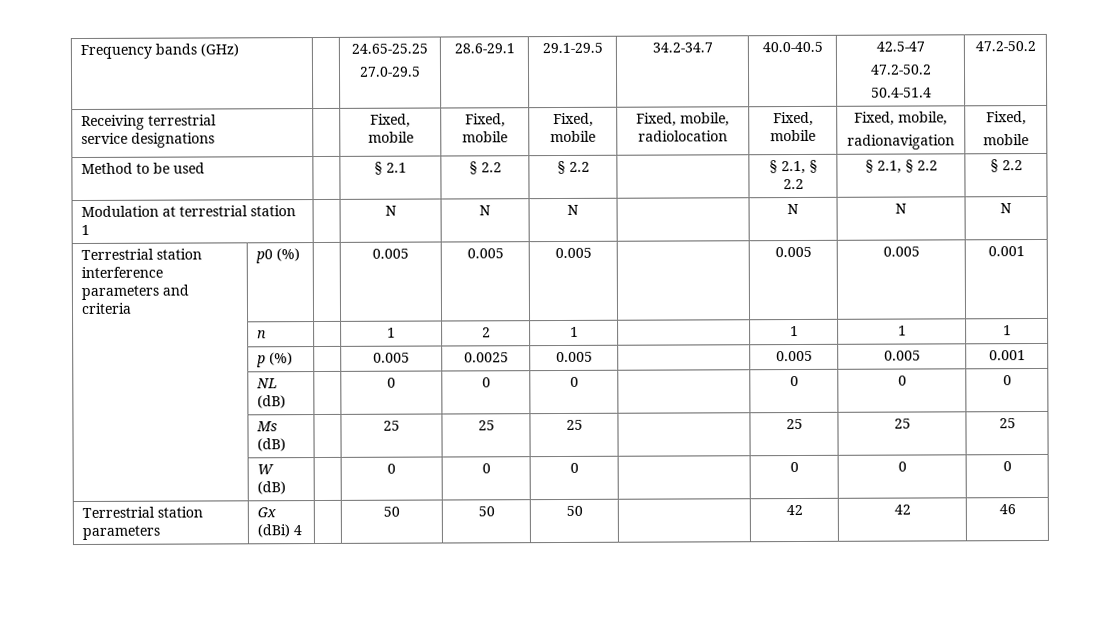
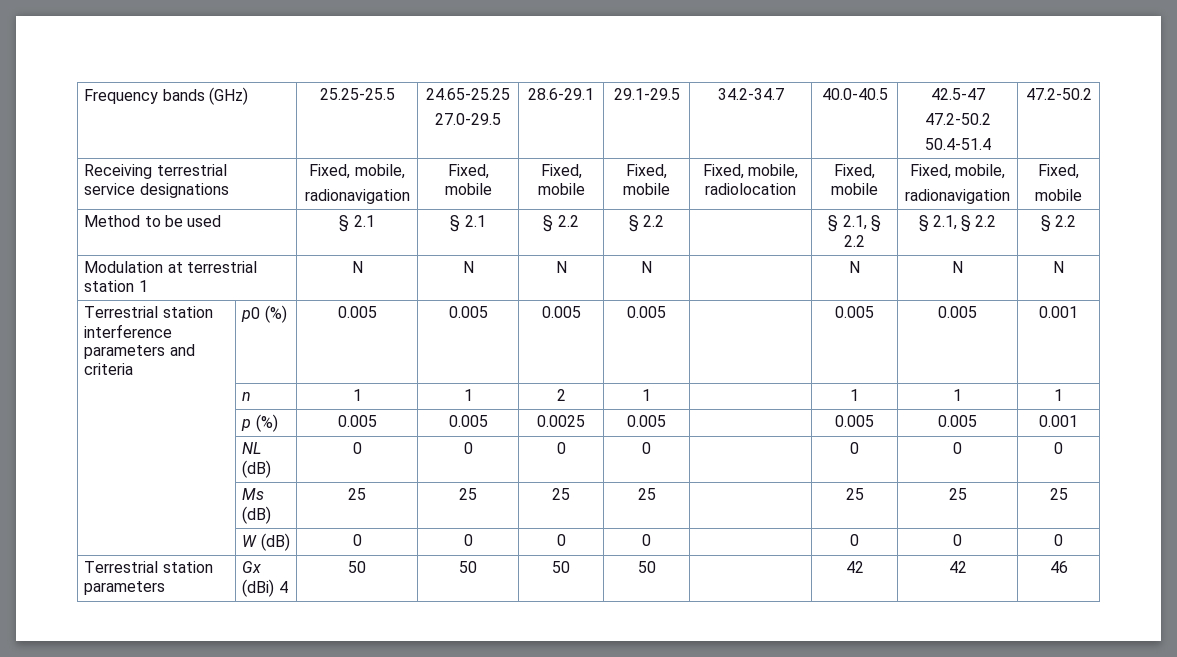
- Frequency bands (GHz) | | 24.65-25.25
+ Frequency bands (GHz) | 25.25-25.5 | 24.65-25.25
  Receiving terrestrial
- service designations | | Fixed, mobile | Fixed, mobile | Fixed, mobile | Fixed, mobile, radiolocation | Fixed, mobile | Fixed, mobile,
+ service designations | Fixed, mobile,
+ radionavigation | Fixed, mobile | Fixed, mobile | Fixed, mobile | Fixed, mobile, radiolocation | Fixed, mobile | Fixed, mobile,
- Method to be used | | § 2.1 | § 2.2 | § 2.2 | | § 2.1, § 2.2 | § 2.1, § 2.2 | § 2.2
+ Method to be used | § 2.1 | § 2.1 | § 2.2 | § 2.2 | | § 2.1, § 2.2 | § 2.1, § 2.2 | § 2.2
- Modulation at terrestrial station 1 | | N | N | N | | N | N | N
+ Modulation at terrestrial station 1 | N | N | N | N | | N | N | N
- Terrestrial station interference parameters and criteria | p0 (%) | | 0.005 | 0.005 | 0.005 | | 0.005 | 0.005 | 0.001
+ Terrestrial station interference parameters and criteria | p0 (%) | 0.005 | 0.005 | 0.005 | 0.005 | | 0.005 | 0.005 | 0.001
- | n | | 1 | 2 | 1 | | 1 | 1 | 1
+ | n | 1 | 1 | 2 | 1 | | 1 | 1 | 1
- | p (%) | | 0.005 | 0.0025 | 0.005 | | 0.005 | 0.005 | 0.001
+ | p (%) | 0.005 | 0.005 | 0.0025 | 0.005 | | 0.005 | 0.005 | 0.001
- | NL (dB) | | 0 | 0 | 0 | | 0 | 0 | 0
+ | NL (dB) | 0 | 0 | 0 | 0 | | 0 | 0 | 0
- | Ms (dB) | | 25 | 25 | 25 | | 25 | 25 | 25
+ | Ms (dB) | 25 | 25 | 25 | 25 | | 25 | 25 | 25
- | W (dB) | | 0 | 0 | 0 | | 0 | 0 | 0
+ | W (dB) | 0 | 0 | 0 | 0 | | 0 | 0 | 0
- Terrestrial station parameters | Gx (dBi) 4 | | 50 | 50 | 50 | | 42 | 42 | 46
+ Terrestrial station parameters | Gx (dBi) 4 | 50 | 50 | 50 | 50 | | 42 | 42 | 46

